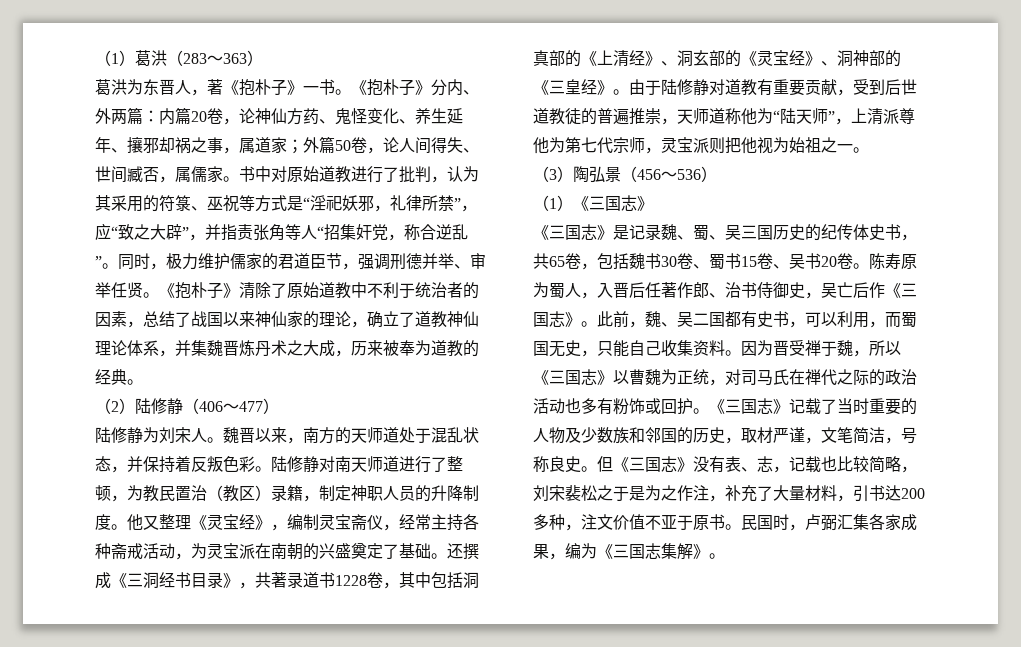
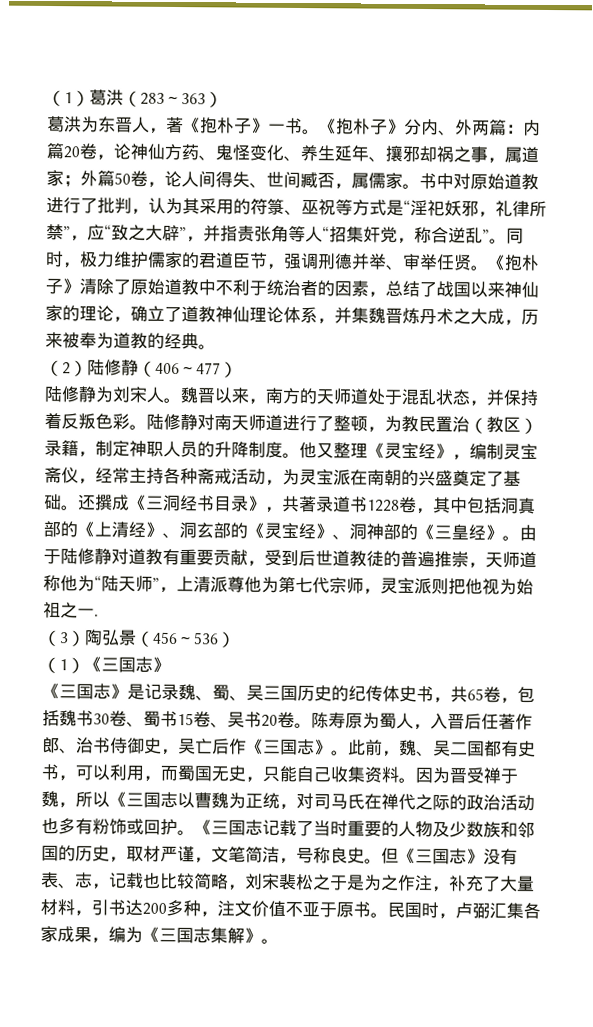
- 由于陆修静对道教有重要贡献，受到后世道教徒的普遍推崇，天师道称他为“陆天师”，上清派尊他为第七代宗师，灵宝派则把他视为始祖之一。
+ 由于陆修静对道教有重要贡献，受到后世道教徒的普遍推崇，天师道称他为“陆天师”，上清派尊他为第七代宗师，灵宝派则把他视为始祖之一.
- 因为晋受禅于魏，所以《三国志》以曹魏为正统，对司马氏在禅代之际的政治活动也多有粉饰或回护。
+ 因为晋受禅于魏，所以《三国志以曹魏为正统，对司马氏在禅代之际的政治活动也多有粉饰或回护。
- 《三国志》记载了当时重要的人物及少数族和邻国的历史，取材严谨，文笔简洁，号称良史。
+ 《三国志记载了当时重要的人物及少数族和邻国的历史，取材严谨，文笔简洁，号称良史。

